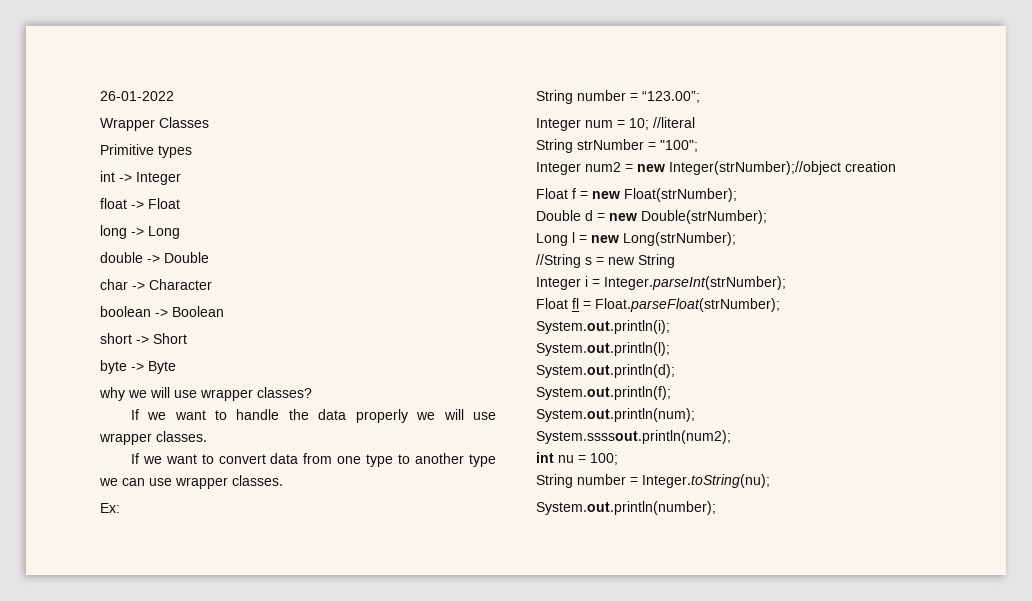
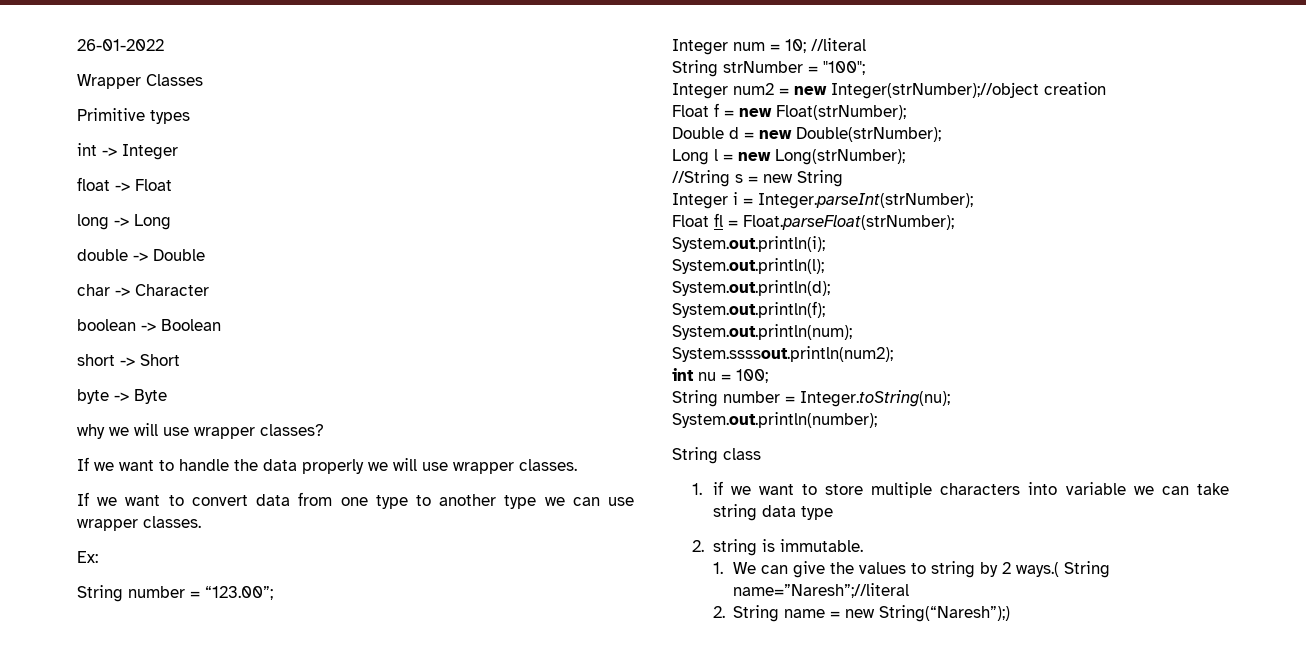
+ String class
+ 1. if we want to store multiple characters into variable we can take string data type
+ 2. string is immutable.
+ 1. We can give the values to string by 2 ways.( String name=”Naresh”;//literal
+ 2. String name = new String(“Naresh”);)

